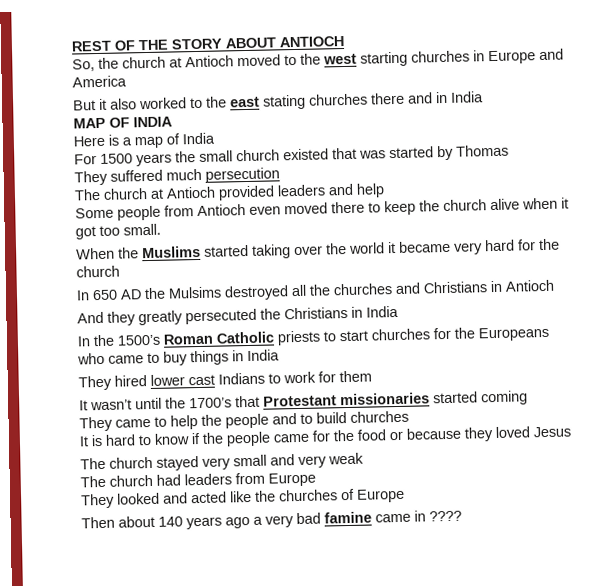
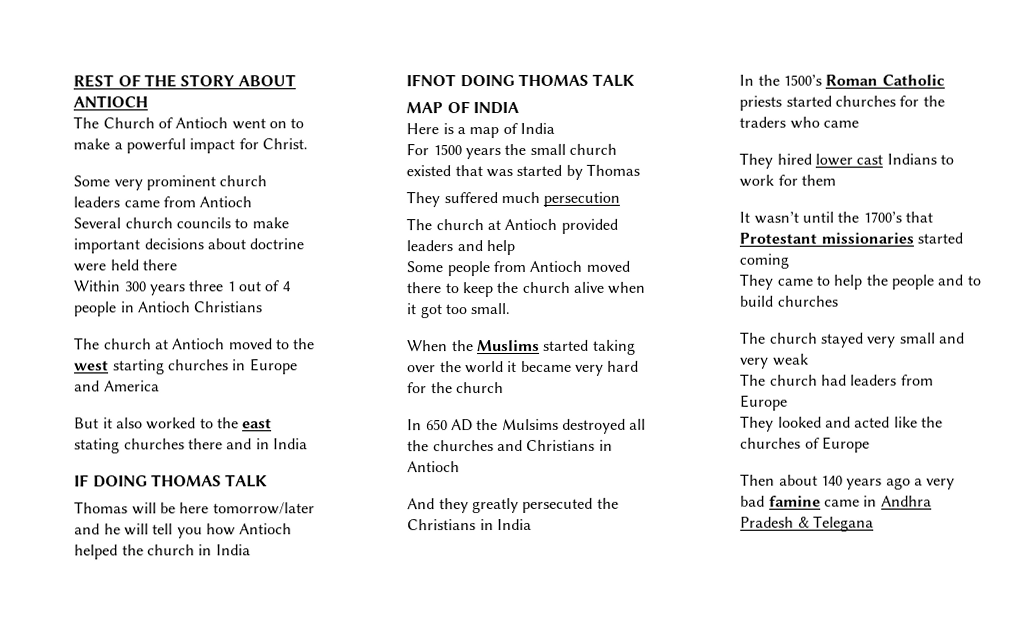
- So, the church at Antioch moved to the west starting churches in Europe and America
+ The Church of Antioch went on to make a powerful impact for Christ.
+ Some very prominent church leaders came from Antioch
+ Several church councils to make important decisions about doctrine were held there
+ Within 300 years three 1 out of 4 people in Antioch Christians
+ The church at Antioch moved to the west starting churches in Europe and America
+ IF DOING THOMAS TALK
+ Thomas will be here tomorrow/later and he will tell you how Antioch helped the church in India
+ IFNOT DOING THOMAS TALK
- Some people from Antioch even moved there to keep the church alive when it got too small.
+ Some people from Antioch moved there to keep the church alive when it got too small.
- In the 1500’s Roman Catholic priests to start churches for the Europeans who came to buy things in India
+ In the 1500’s Roman Catholic priests started churches for the traders who came
- It is hard to know if the people came for the food or because they loved Jesus
- Then about 140 years ago a very bad famine came in ????
+ Then about 140 years ago a very bad famine came in Andhra Pradesh & Telegana

